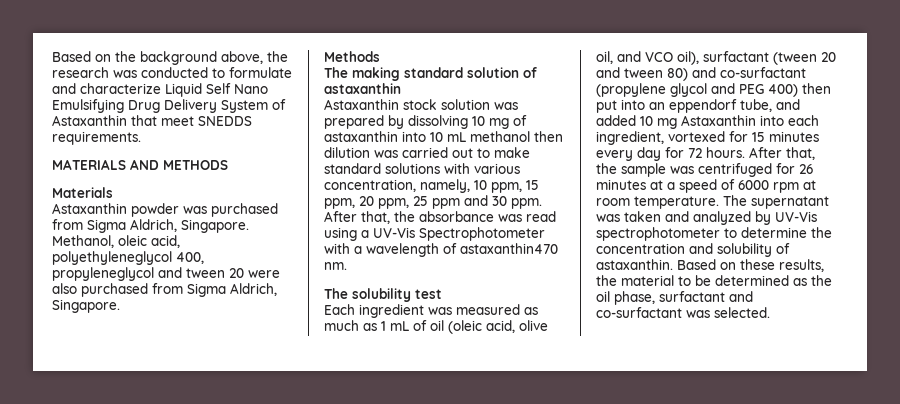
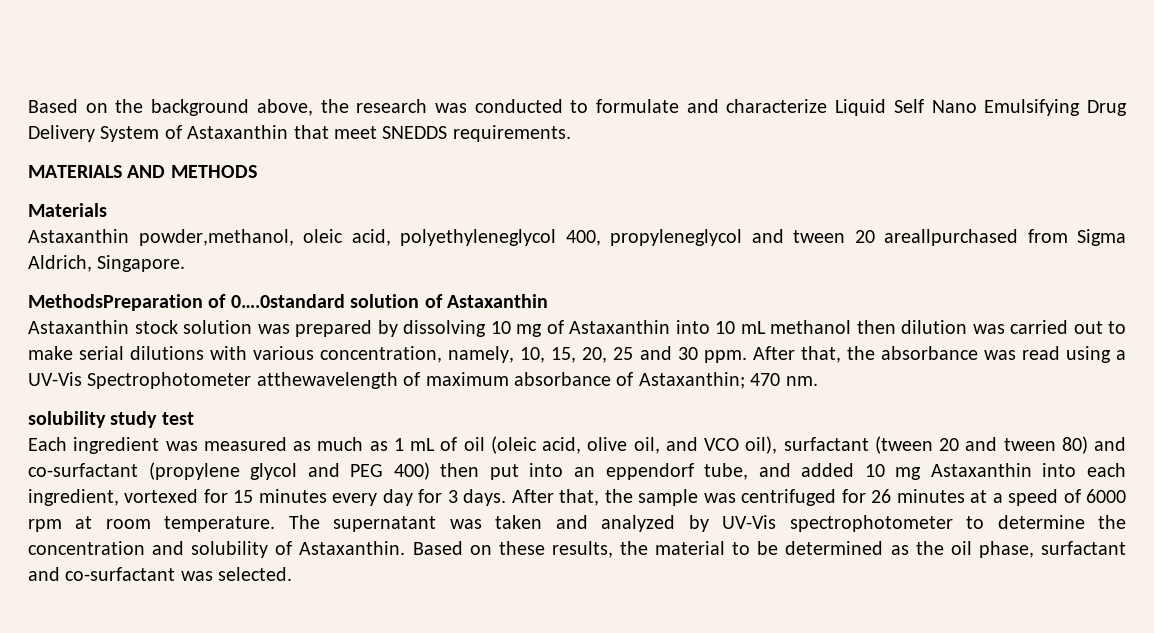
- Astaxanthin powder was purchased from Sigma Aldrich, Singapore. Methanol, oleic acid, polyethyleneglycol 400, propyleneglycol and tween 20 were also purchased from Sigma Aldrich, Singapore.
+ Astaxanthin powder,methanol, oleic acid, polyethyleneglycol 400, propyleneglycol and tween 20 areallpurchased from Sigma Aldrich, Singapore.
- Methods
- The making standard solution of astaxanthin
+ MethodsPreparation of 0….0standard solution of Astaxanthin
- Astaxanthin stock solution was prepared by dissolving 10 mg of astaxanthin into 10 mL methanol then dilution was carried out to make standard solutions with various concentration, namely, 10 ppm, 15 ppm, 20 ppm, 25 ppm and 30 ppm.
+ Astaxanthin stock solution was prepared by dissolving 10 mg of Astaxanthin into 10 mL methanol then dilution was carried out to make serial dilutions with various concentration, namely, 10, 15, 20, 25 and 30 ppm.
- After that, the absorbance was read using a UV-Vis Spectrophotometer with a wavelength of astaxanthin470 nm.
+ After that, the absorbance was read using a UV-Vis Spectrophotometer atthewavelength of maximum absorbance of Astaxanthin; 470 nm.
- The solubility test
+ solubility study test
- Each ingredient was measured as much as 1 mL of oil (oleic acid, olive oil, and VCO oil), surfactant (tween 20 and tween 80) and co-surfactant (propylene glycol and PEG 400) then put into an eppendorf tube, and added 10 mg Astaxanthin into each ingredient, vortexed for 15 minutes every day for 72 hours.
+ Each ingredient was measured as much as 1 mL of oil (oleic acid, olive oil, and VCO oil), surfactant (tween 20 and tween 80) and co-surfactant (propylene glycol and PEG 400) then put into an eppendorf tube, and added 10 mg Astaxanthin into each ingredient, vortexed for 15 minutes every day for 3 days.
- The supernatant was taken and analyzed by UV-Vis spectrophotometer to determine the concentration and solubility of astaxanthin.
+ The supernatant was taken and analyzed by UV-Vis spectrophotometer to determine the concentration and solubility of Astaxanthin.

